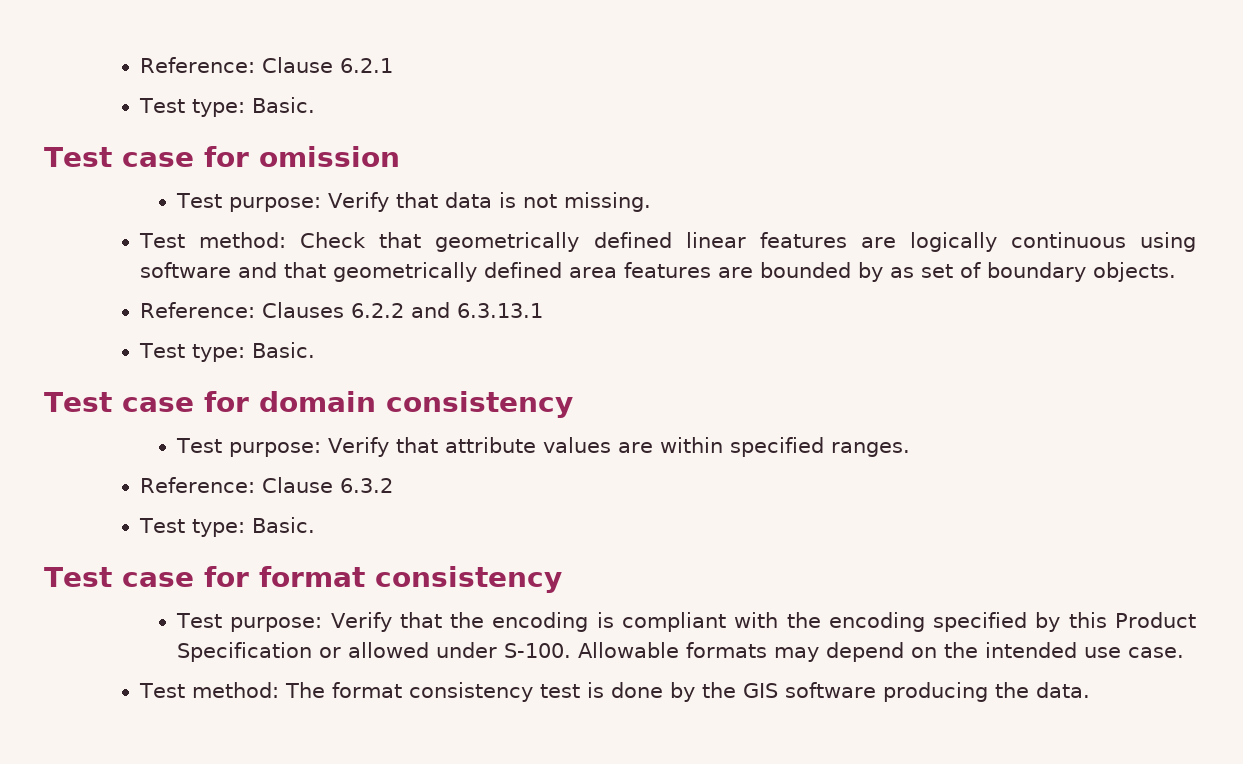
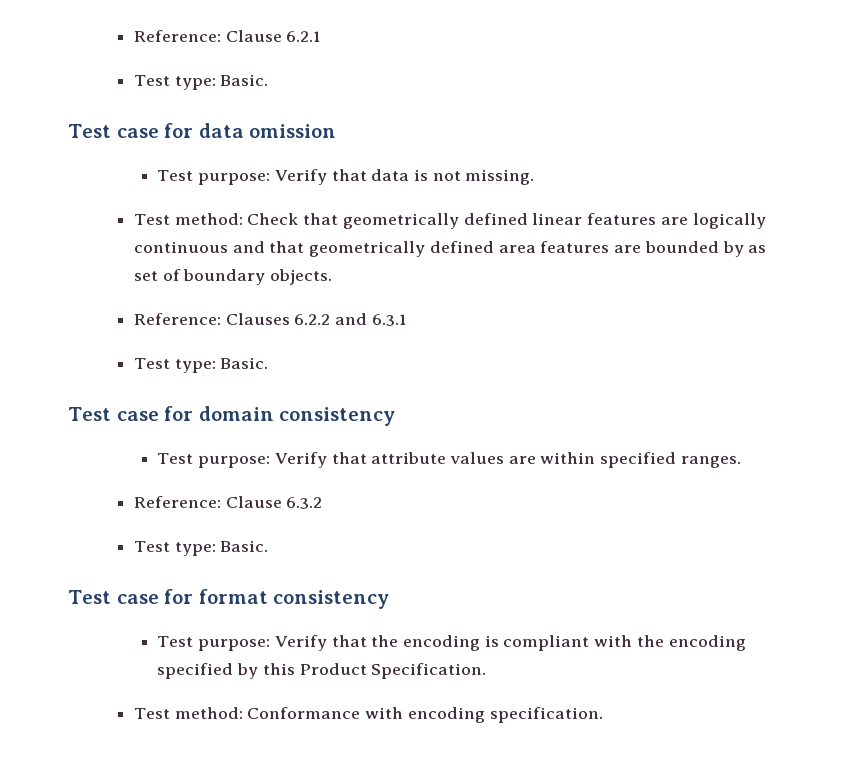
- Test case for omission
+ Test case for data omission
- Test method: Check that geometrically defined linear features are logically continuous using software and that geometrically defined area features are bounded by as set of boundary objects.
+ Test method: Check that geometrically defined linear features are logically continuous and that geometrically defined area features are bounded by as set of boundary objects.
- Reference: Clauses 6.2.2 and 6.3.13.1
+ Reference: Clauses 6.2.2 and 6.3.1
- Test purpose: Verify that the encoding is compliant with the encoding specified by this Product Specification or allowed under S-100. Allowable formats may depend on the intended use case.
- Test method: The format consistency test is done by the GIS software producing the data.
+ Test purpose: Verify that the encoding is compliant with the encoding specified by this Product Specification.
+ Test method: Conformance with encoding specification.

